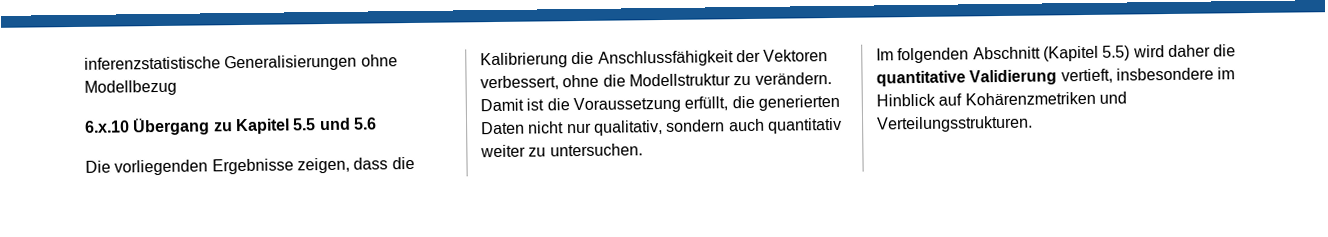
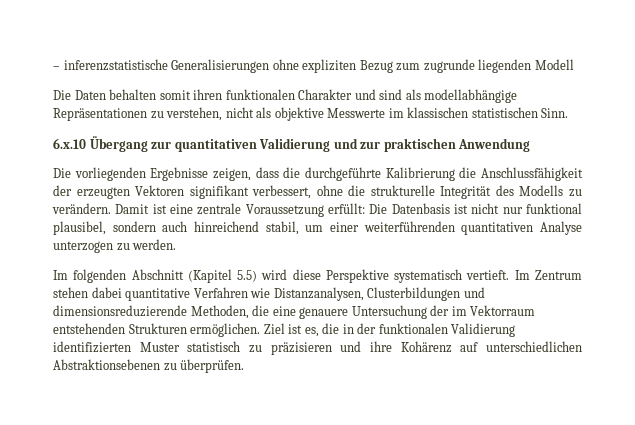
- inferenzstatistische Generalisierungen ohne Modellbezug
- 6.x.10 Übergang zu Kapitel 5.5 und 5.6
+ – inferenzstatistische Generalisierungen ohne expliziten Bezug zum zugrunde liegenden Modell
+ Die Daten behalten somit ihren funktionalen Charakter und sind als modellabhängige Repräsentationen zu verstehen, nicht als objektive Messwerte im klassischen statistischen Sinn.
+ 6.x.10 Übergang zur quantitativen Validierung und zur praktischen Anwendung
- Die vorliegenden Ergebnisse zeigen, dass die Kalibrierung die Anschlussfähigkeit der Vektoren verbessert, ohne die Modellstruktur zu verändern. Damit ist die Voraussetzung erfüllt, die generierten Daten nicht nur qualitativ, sondern auch quantitativ weiter zu untersuchen.
+ Die vorliegenden Ergebnisse zeigen, dass die durchgeführte Kalibrierung die Anschlussfähigkeit der erzeugten Vektoren signifikant verbessert, ohne die strukturelle Integrität des Modells zu verändern. Damit ist eine zentrale Voraussetzung erfüllt: Die Datenbasis ist nicht nur funktional plausibel, sondern auch hinreichend stabil, um einer weiterführenden quantitativen Analyse unterzogen zu werden.
- Im folgenden Abschnitt (Kapitel 5.5) wird daher die quantitative Validierung vertieft, insbesondere im Hinblick auf Kohärenzmetriken und Verteilungsstrukturen.
+ Im folgenden Abschnitt (Kapitel 5.5) wird diese Perspektive systematisch vertieft. Im Zentrum stehen dabei quantitative Verfahren wie Distanzanalysen, Clusterbildungen und dimensionsreduzierende Methoden, die eine genauere Untersuchung der im Vektorraum entstehenden Strukturen ermöglichen. Ziel ist es, die in der funktionalen Validierung identifizierten Muster statistisch zu präzisieren und ihre Kohärenz auf unterschiedlichen Abstraktionsebenen zu überprüfen.

